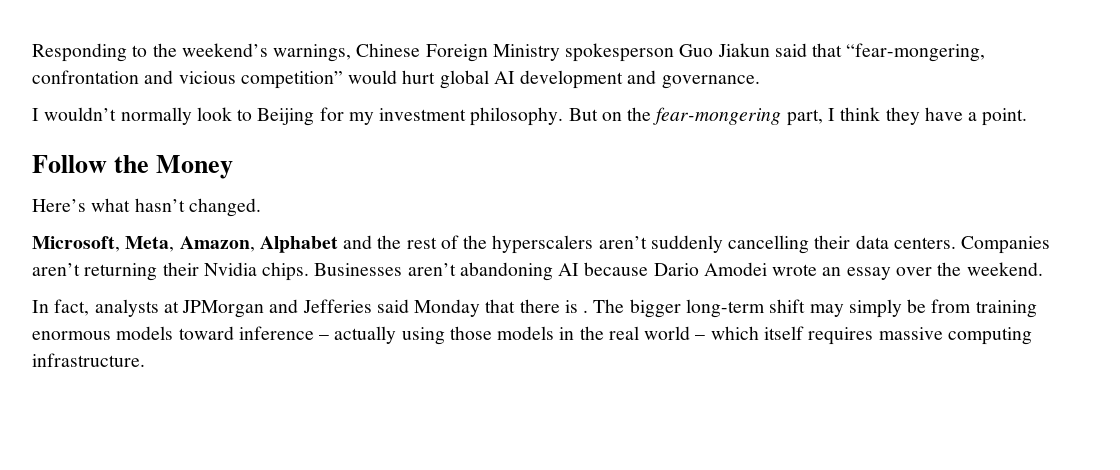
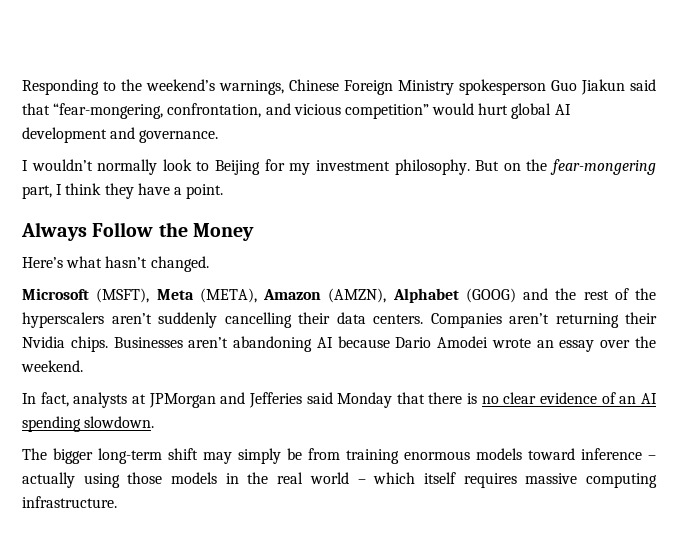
- Responding to the weekend’s warnings, Chinese Foreign Ministry spokesperson Guo Jiakun said that “fear-mongering, confrontation and vicious competition” would hurt global AI development and governance.
+ Responding to the weekend’s warnings, Chinese Foreign Ministry spokesperson Guo Jiakun said that “fear-mongering, confrontation, and vicious competition” would hurt global AI development and governance.
- Follow the Money
+ Always Follow the Money
- Microsoft, Meta, Amazon, Alphabet and the rest of the hyperscalers aren’t suddenly cancelling their data centers.
+ Microsoft (MSFT), Meta (META), Amazon (AMZN), Alphabet (GOOG) and the rest of the hyperscalers aren’t suddenly cancelling their data centers.
- In fact, analysts at JPMorgan and Jefferies said Monday that there is . The bigger long-term shift may simply be from training enormous models toward inference – actually using those models in the real world – which itself requires massive computing infrastructure.
+ In fact, analysts at JPMorgan and Jefferies said Monday that there is no clear evidence of an AI spending slowdown.
+ The bigger long-term shift may simply be from training enormous models toward inference – actually using those models in the real world – which itself requires massive computing infrastructure.

